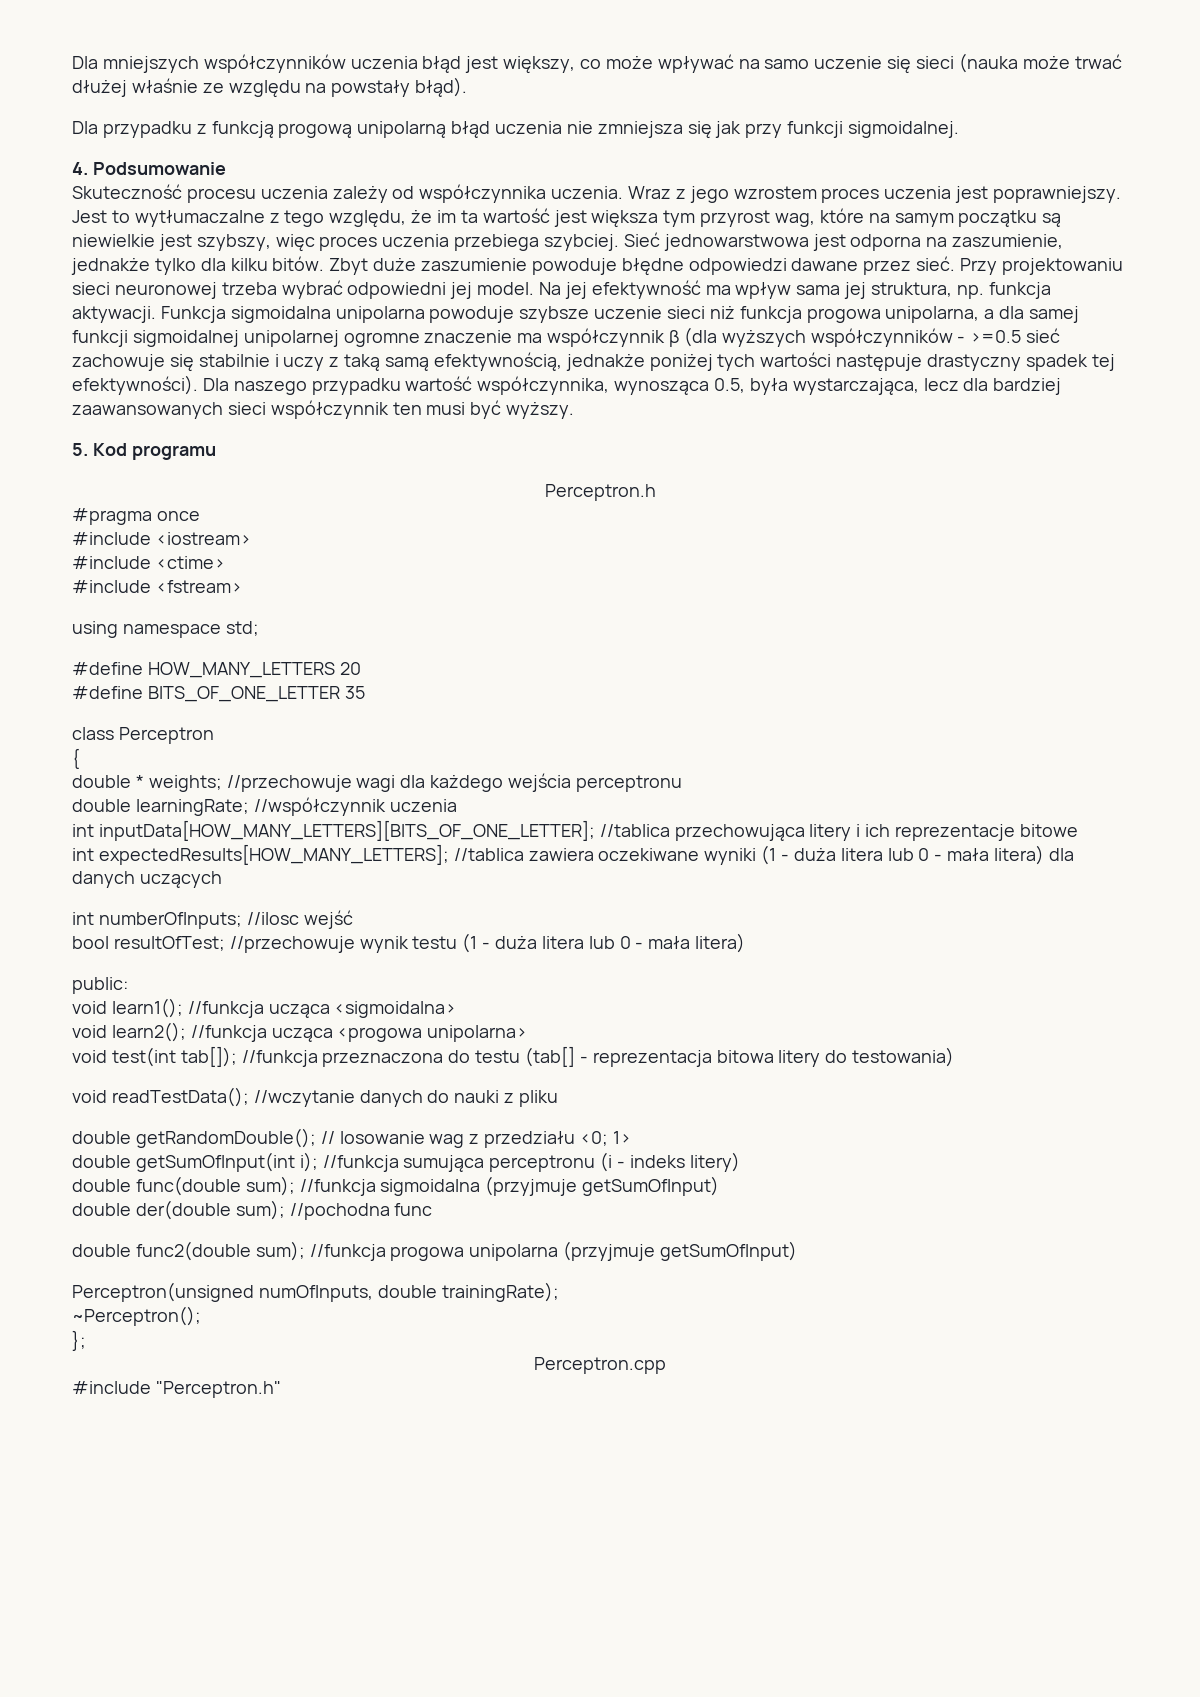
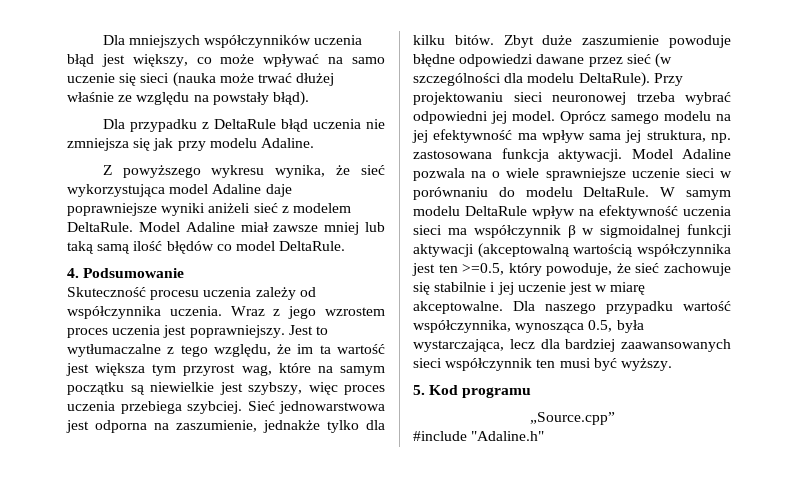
- Dla przypadku z funkcją progową unipolarną błąd uczenia nie zmniejsza się jak przy funkcji sigmoidalnej.
+ Dla przypadku z DeltaRule błąd uczenia nie zmniejsza się jak przy modelu Adaline.
+ Z powyższego wykresu wynika, że sieć wykorzystująca model Adaline daje poprawniejsze wyniki aniżeli sieć z modelem DeltaRule. Model Adaline miał zawsze mniej lub taką samą ilość błędów co model DeltaRule.
- Zbyt duże zaszumienie powoduje błędne odpowiedzi dawane przez sieć.
+ Zbyt duże zaszumienie powoduje błędne odpowiedzi dawane przez sieć (w szczególności dla modelu DeltaRule).
- Na jej efektywność ma wpływ sama jej struktura, np. funkcja aktywacji.
+ Oprócz samego modelu na jej efektywność ma wpływ sama jej struktura, np. zastosowana funkcja aktywacji.
- Funkcja sigmoidalna unipolarna powoduje szybsze uczenie sieci niż funkcja progowa unipolarna, a dla samej funkcji sigmoidalnej unipolarnej ogromne znaczenie ma współczynnik β (dla wyższych współczynników - >=0.5 sieć zachowuje się stabilnie i uczy z taką samą efektywnością, jednakże poniżej tych wartości następuje drastyczny spadek tej efektywności).
+ Model Adaline pozwala na o wiele sprawniejsze uczenie sieci w porównaniu do modelu DeltaRule. W samym modelu DeltaRule wpływ na efektywność uczenia sieci ma współczynnik β w sigmoidalnej funkcji aktywacji (akceptowalną wartością współczynnika jest ten >=0.5, który powoduje, że sieć zachowuje się stabilnie i jej uczenie jest w miarę akceptowalne.
- Perceptron.h
- #pragma once
- #include <iostream>
- #include <ctime>
- #include <fstream>
- using namespace std;
- #define HOW_MANY_LETTERS 20
- #define BITS_OF_ONE_LETTER 35
- class Perceptron
- {
- double * weights; //przechowuje wagi dla każdego wejścia perceptronu
- double learningRate; //współczynnik uczenia
- int inputData[HOW_MANY_LETTERS][BITS_OF_ONE_LETTER]; //tablica przechowująca litery i ich reprezentacje bitowe
- int expectedResults[HOW_MANY_LETTERS]; //tablica zawiera oczekiwane wyniki (1 - duża litera lub 0 - mała litera) dla danych uczących
- int numberOfInputs; //ilosc wejść
- bool resultOfTest; //przechowuje wynik testu (1 - duża litera lub 0 - mała litera)
- public:
- void learn1(); //funkcja ucząca <sigmoidalna>
- void learn2(); //funkcja ucząca <progowa unipolarna>
- void test(int tab[]); //funkcja przeznaczona do testu (tab[] - reprezentacja bitowa litery do testowania)
- void readTestData(); //wczytanie danych do nauki z pliku
- double getRandomDouble(); // losowanie wag z przedziału <0; 1>
- double getSumOfInput(int i); //funkcja sumująca perceptronu (i - indeks litery)
- double func(double sum); //funkcja sigmoidalna (przyjmuje getSumOfInput)
- double der(double sum); //pochodna func
- double func2(double sum); //funkcja progowa unipolarna (przyjmuje getSumOfInput)
- Perceptron(unsigned numOfInputs, double trainingRate);
- ~Perceptron();
- };
- Perceptron.cpp
- #include "Perceptron.h"
+ „Source.cpp”
+ #include "Adaline.h"

